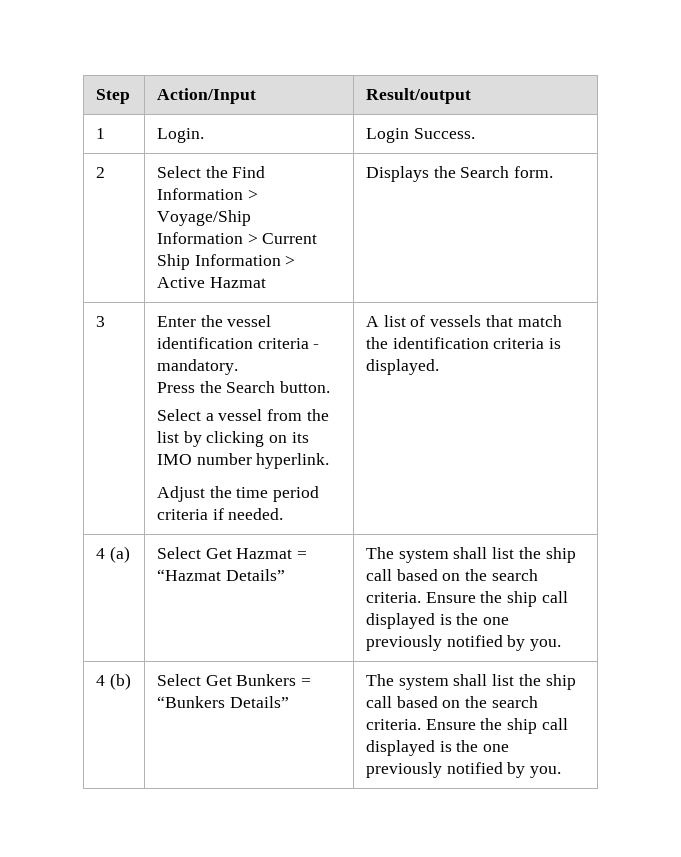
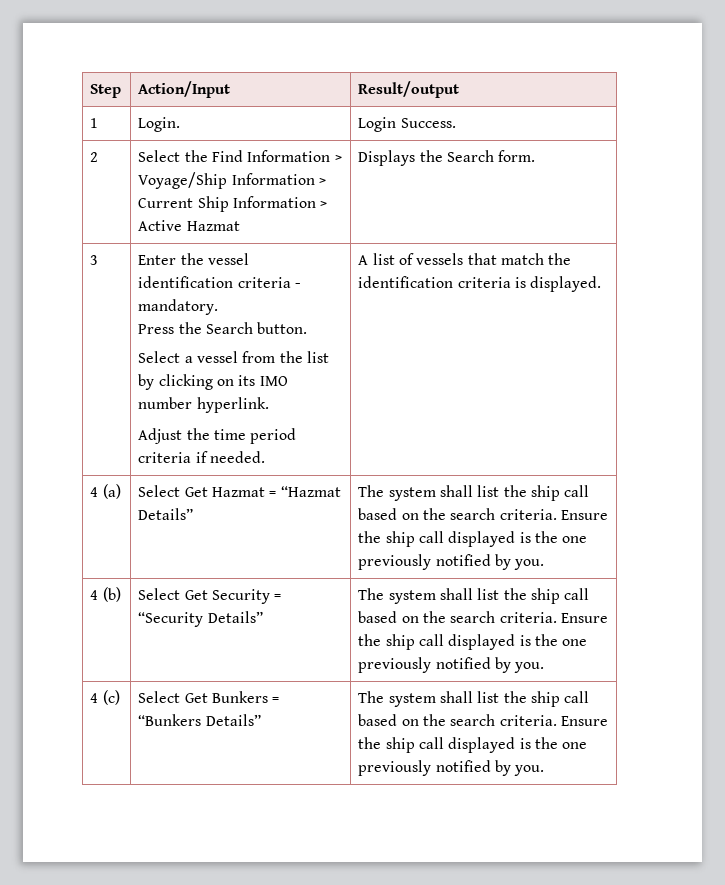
- 4 (b) | Select Get Bunkers = “Bunkers Details” | The system shall list the ship call based on the search criteria. Ensure the ship call displayed is the one previously notified by you.
+ 4 (b) | Select Get Security = “Security Details” | The system shall list the ship call based on the search criteria. Ensure the ship call displayed is the one previously notified by you.
+ 4 (c) | Select Get Bunkers = “Bunkers Details” | The system shall list the ship call based on the search criteria. Ensure the ship call displayed is the one previously notified by you.

